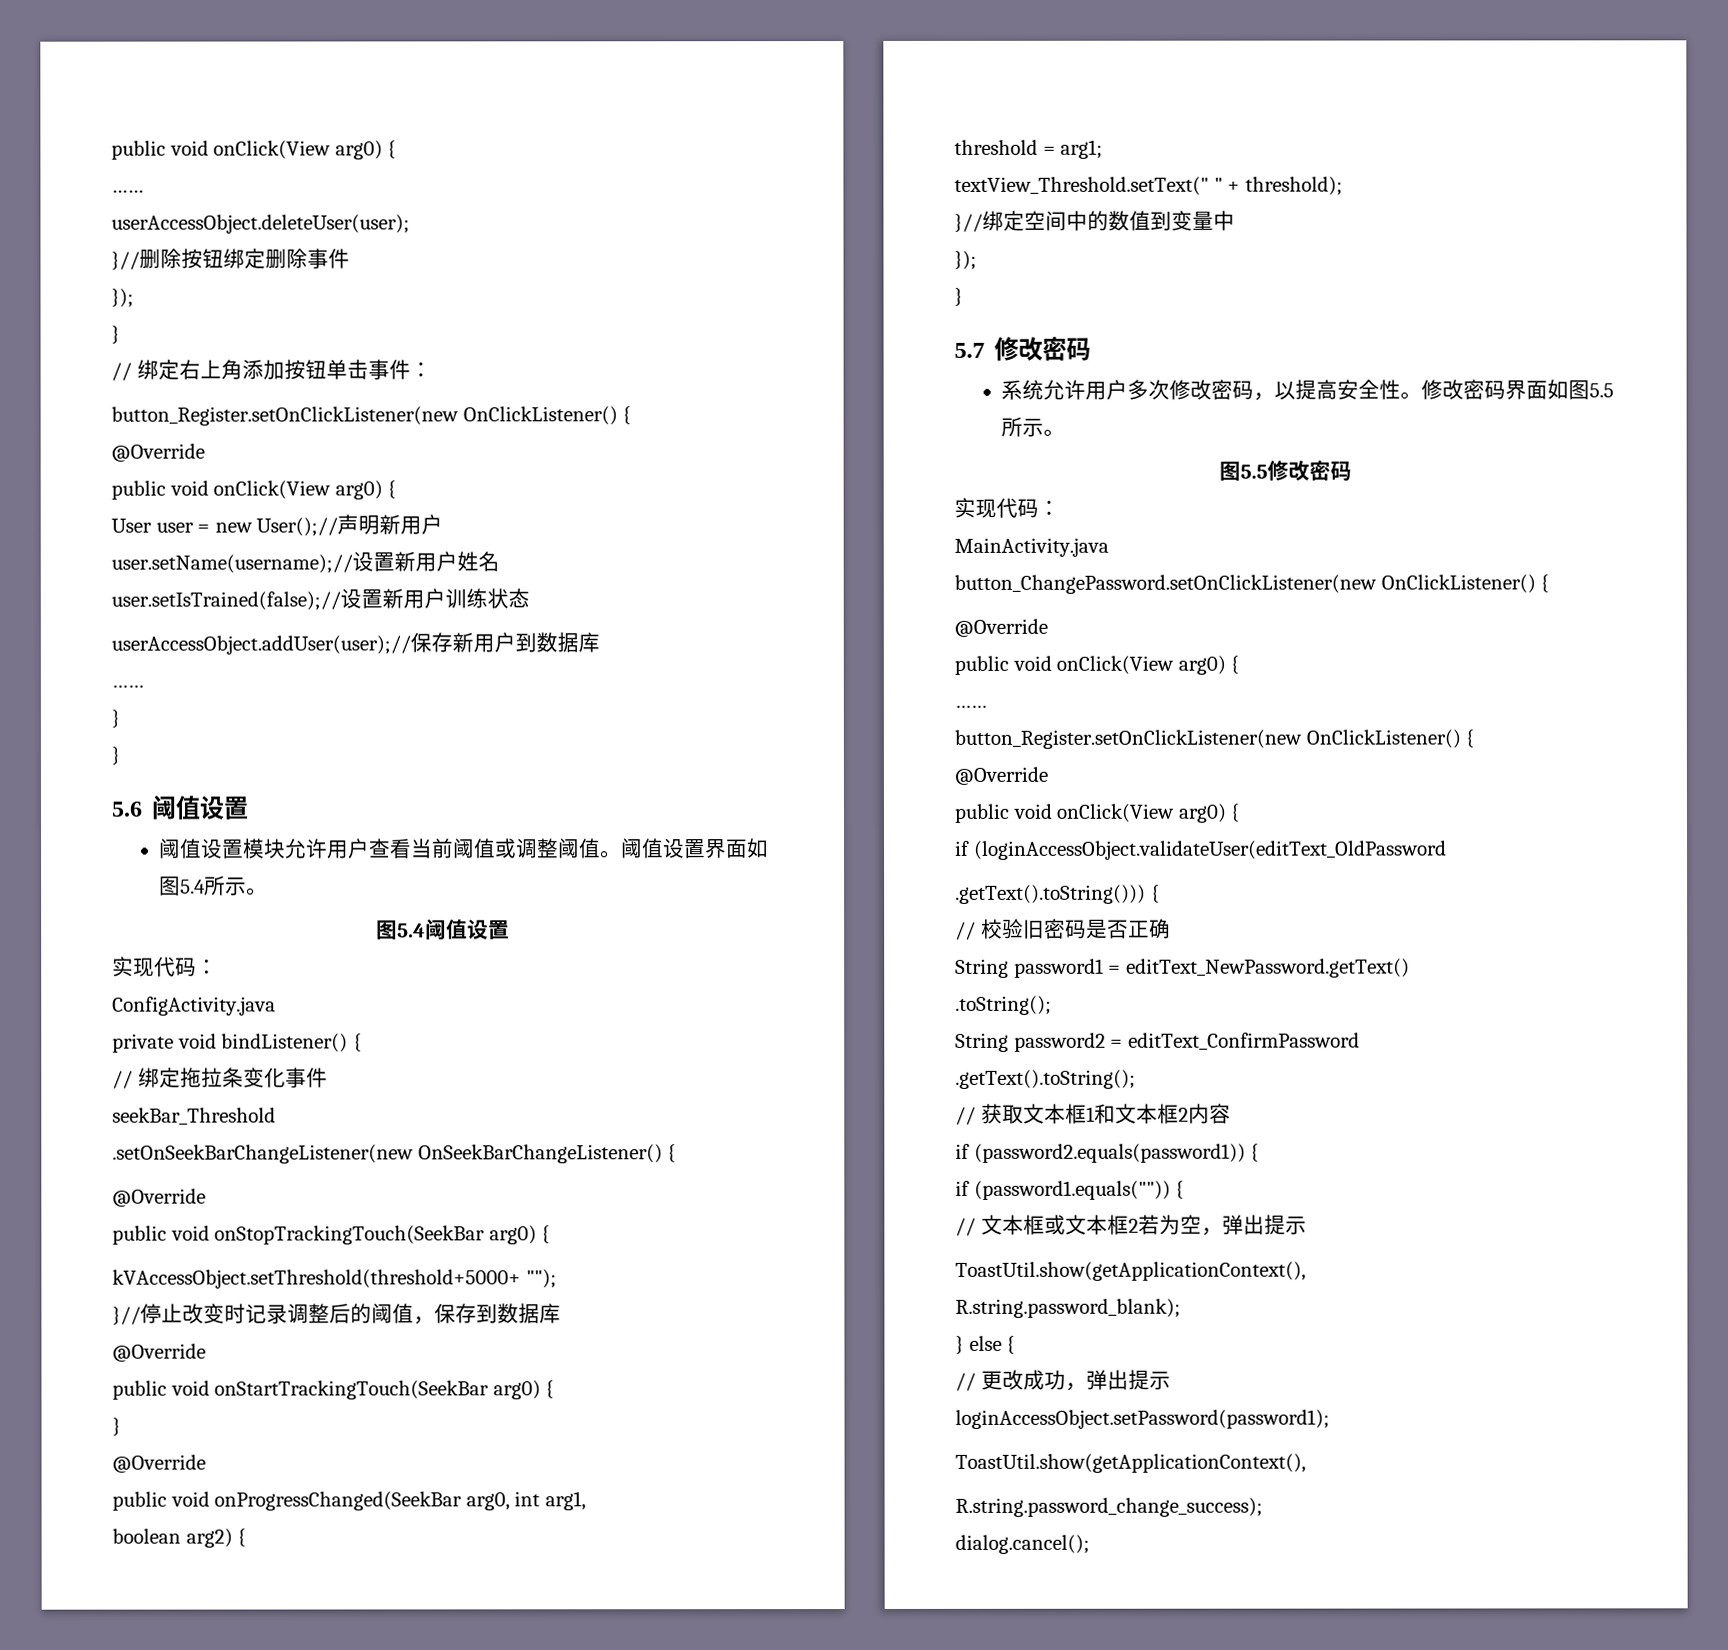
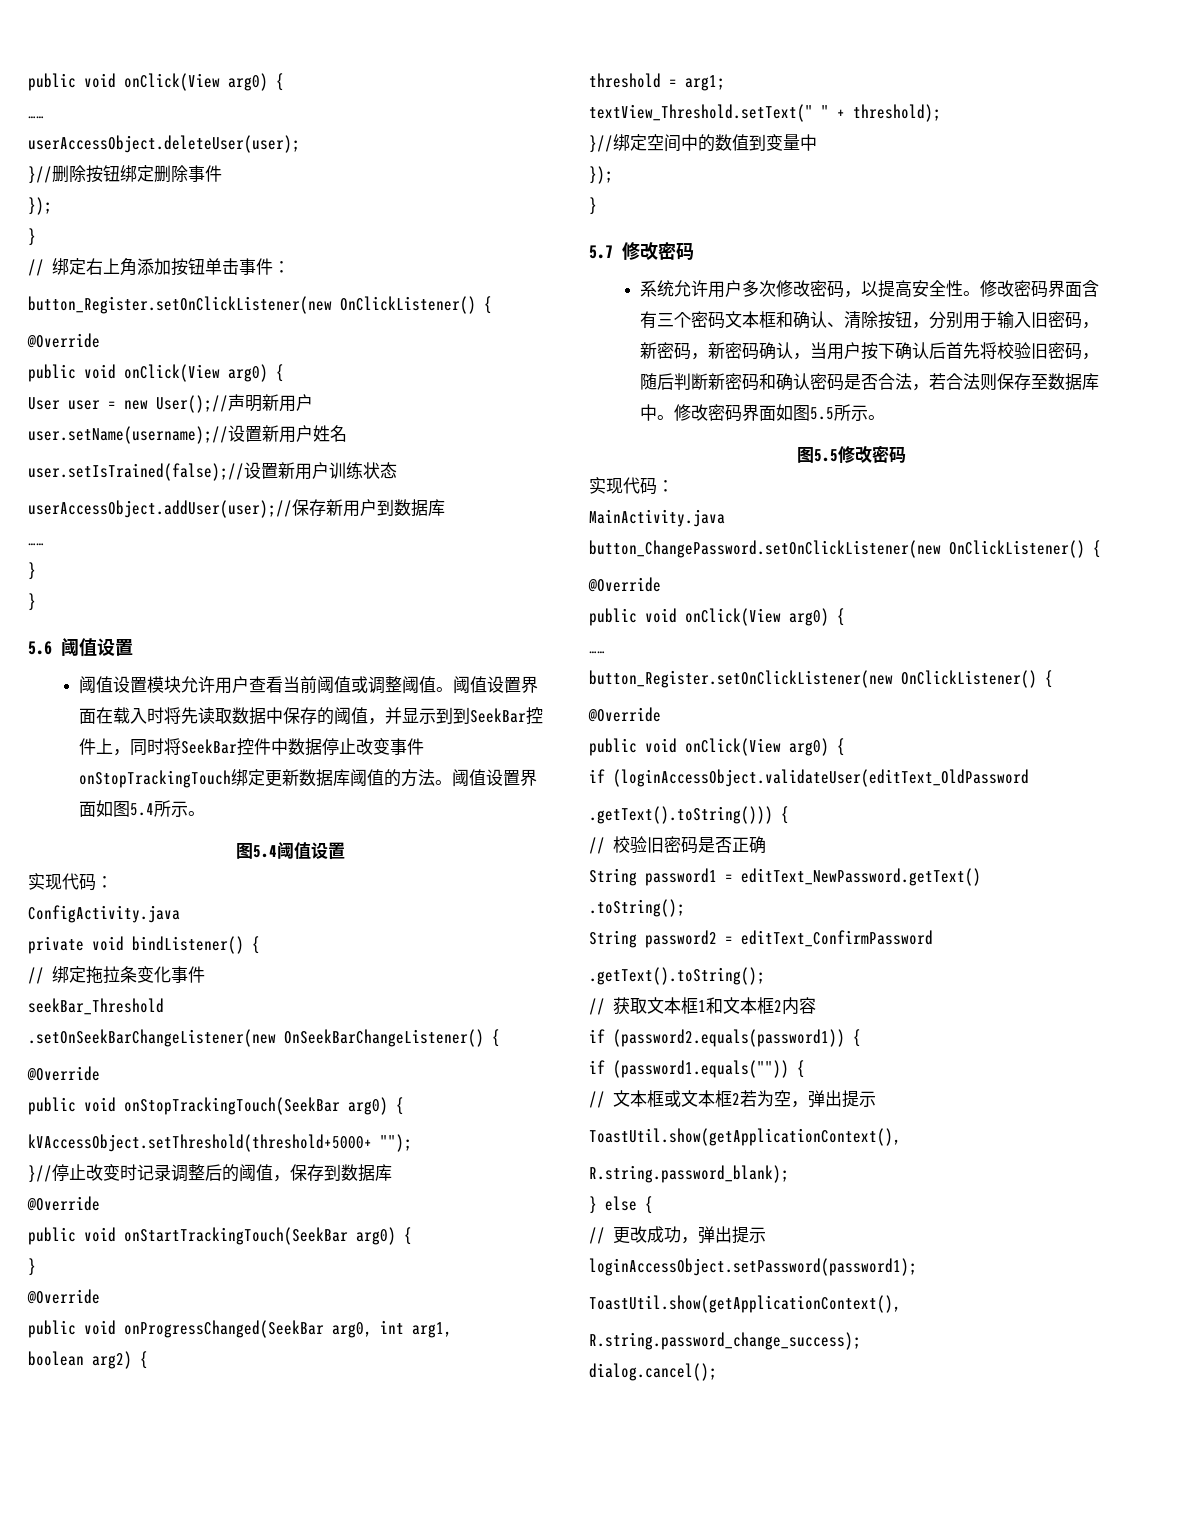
- 阈值设置界面如图5.4所示。
+ 阈值设置界面在载入时将先读取数据中保存的阈值，并显示到到SeekBar控件上，同时将SeekBar控件中数据停止改变事件onStopTrackingTouch绑定更新数据库阈值的方法。阈值设置界面如图5.4所示。
- 修改密码界面如图5.5所示。
+ 修改密码界面含有三个密码文本框和确认、清除按钮，分别用于输入旧密码，新密码，新密码确认，当用户按下确认后首先将校验旧密码，随后判断新密码和确认密码是否合法，若合法则保存至数据库中。修改密码界面如图5.5所示。

